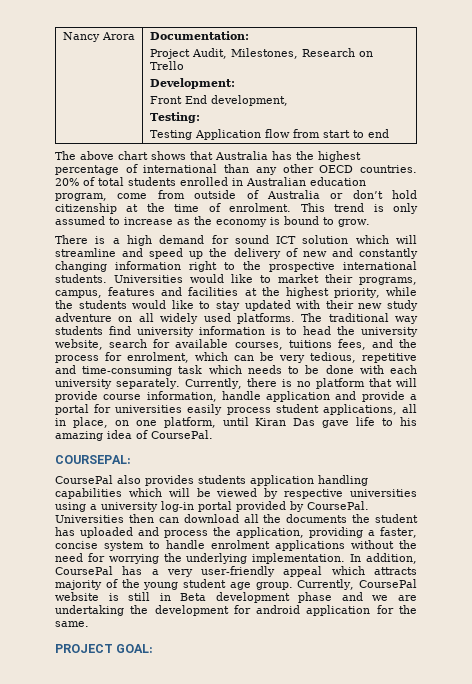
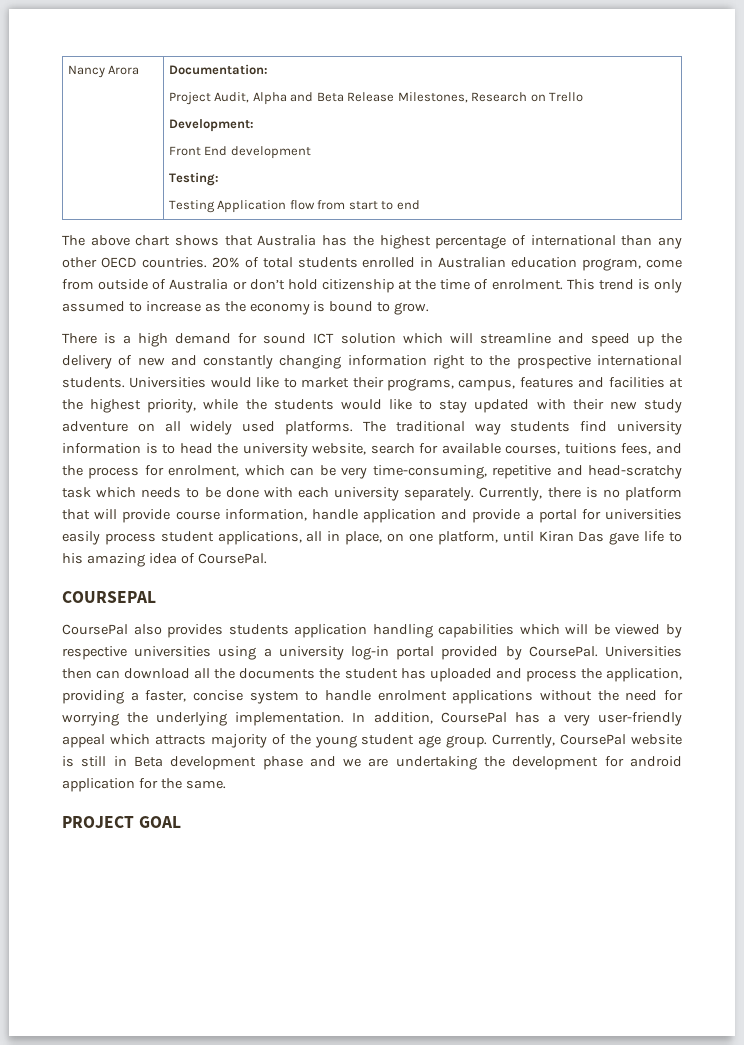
  Nancy Arora | Documentation:
- Project Audit, Milestones, Research on Trello
+ Project Audit, Alpha and Beta Release Milestones, Research on Trello
  Development:
- Front End development,
+ Front End development
- The traditional way students find university information is to head the university website, search for available courses, tuitions fees, and the process for enrolment, which can be very tedious, repetitive and time-consuming task which needs to be done with each university separately.
+ The traditional way students find university information is to head the university website, search for available courses, tuitions fees, and the process for enrolment, which can be very time-consuming, repetitive and head-scratchy task which needs to be done with each university separately.
- COURSEPAL:
+ COURSEPAL
- PROJECT GOAL:
+ PROJECT GOAL

